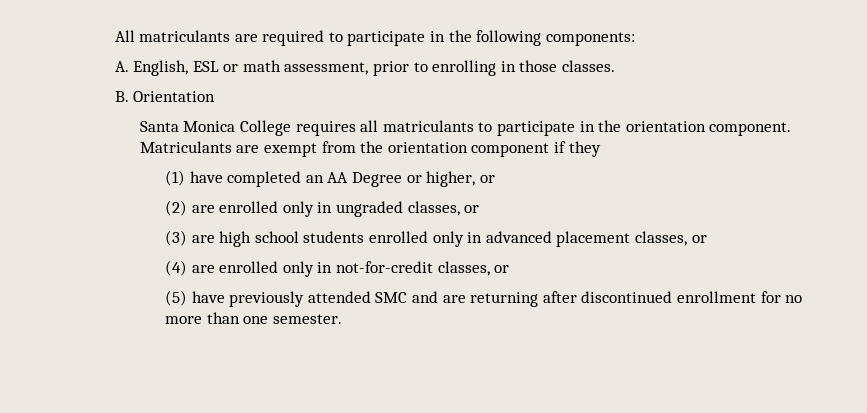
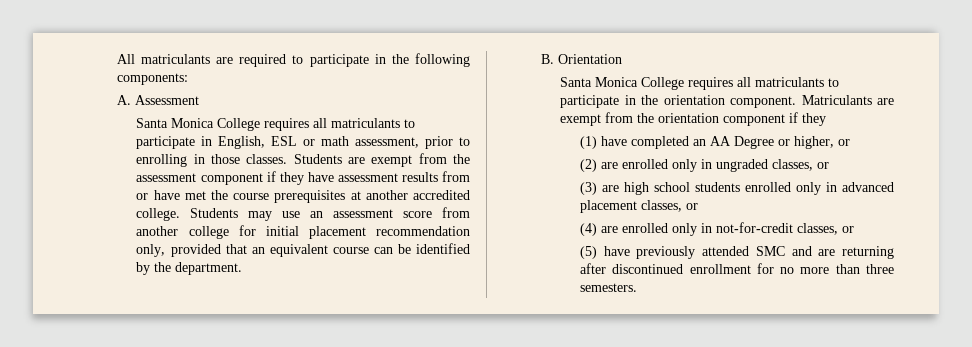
- A. English, ESL or math assessment, prior to enrolling in those classes.
+ A. Assessment
+ Santa Monica College requires all matriculants to participate in English, ESL or math assessment, prior to enrolling in those classes. Students are exempt from the assessment component if they have assessment results from or have met the course prerequisites at another accredited college. Students may use an assessment score from another college for initial placement recommendation only, provided that an equivalent course can be identified by the department.
- (5) have previously attended SMC and are returning after discontinued enrollment for no more than one semester.
+ (5) have previously attended SMC and are returning after discontinued enrollment for no more than three semesters.

